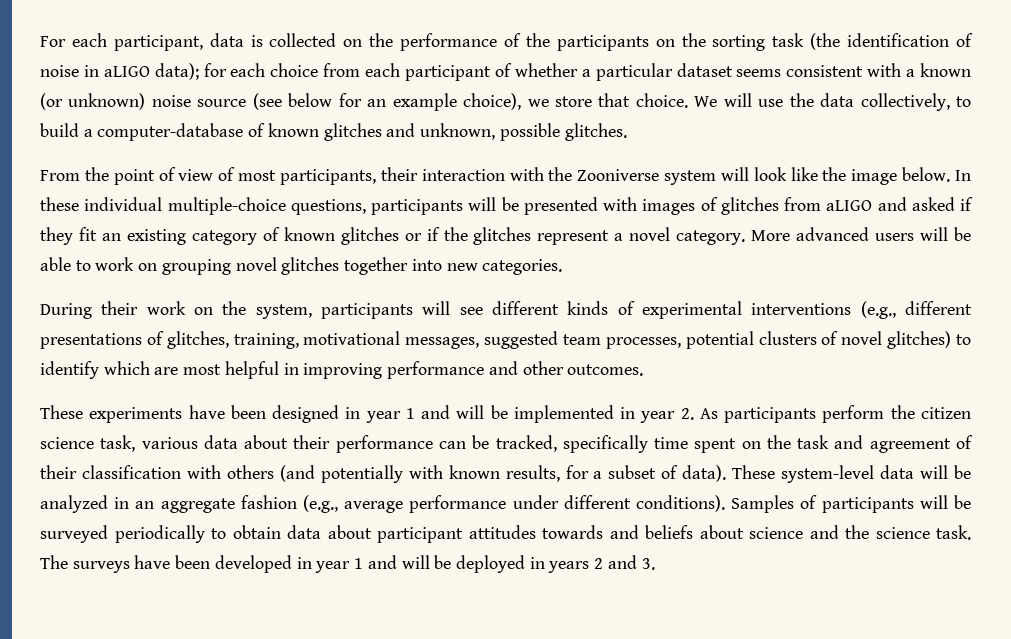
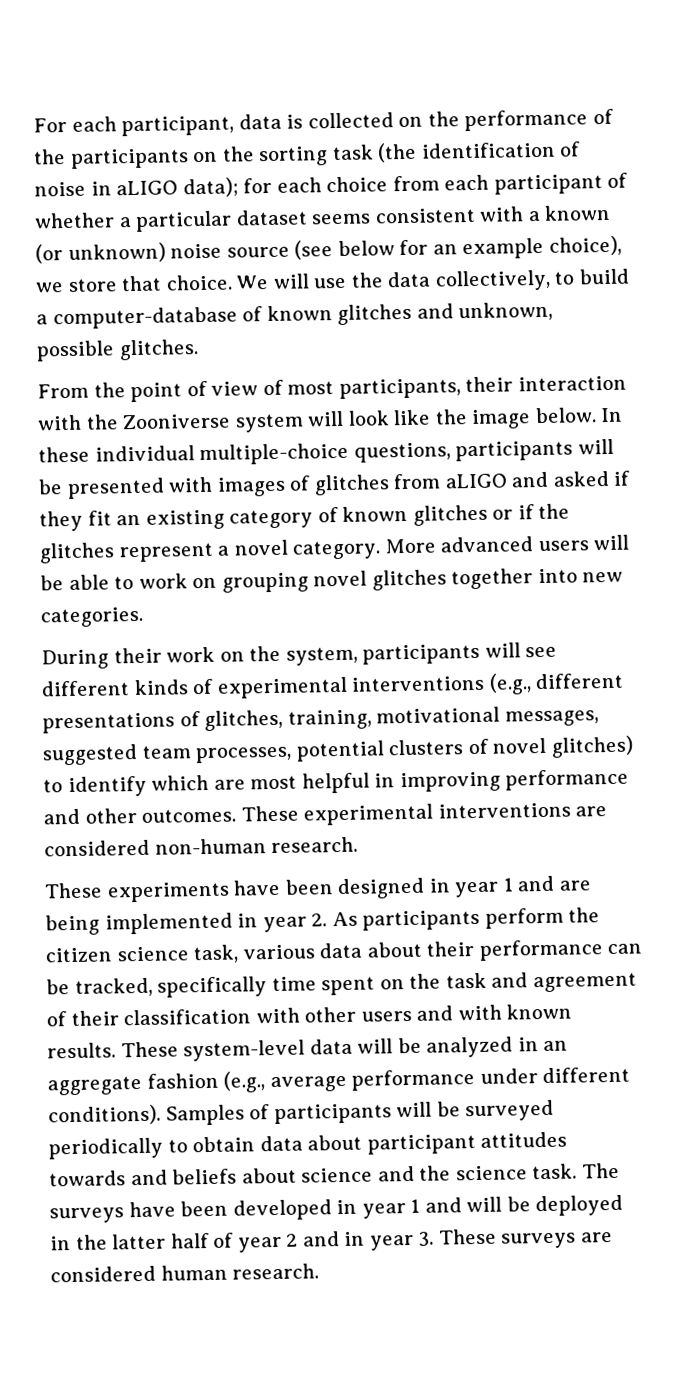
+ These experimental interventions are considered non-human research.
- These experiments have been designed in year 1 and will be implemented in year 2. As participants perform the citizen science task, various data about their performance can be tracked, specifically time spent on the task and agreement of their classification with others (and potentially with known results, for a subset of data).
+ These experiments have been designed in year 1 and are being implemented in year 2. As participants perform the citizen science task, various data about their performance can be tracked, specifically time spent on the task and agreement of their classification with other users and with known results.
- The surveys have been developed in year 1 and will be deployed in years 2 and 3.
+ The surveys have been developed in year 1 and will be deployed in the latter half of year 2 and in year 3. These surveys are considered human research.

